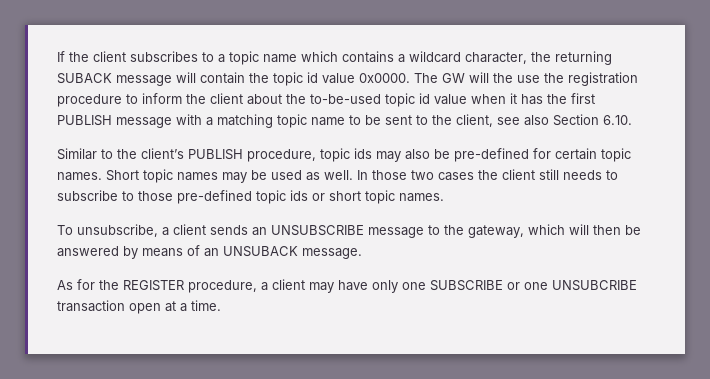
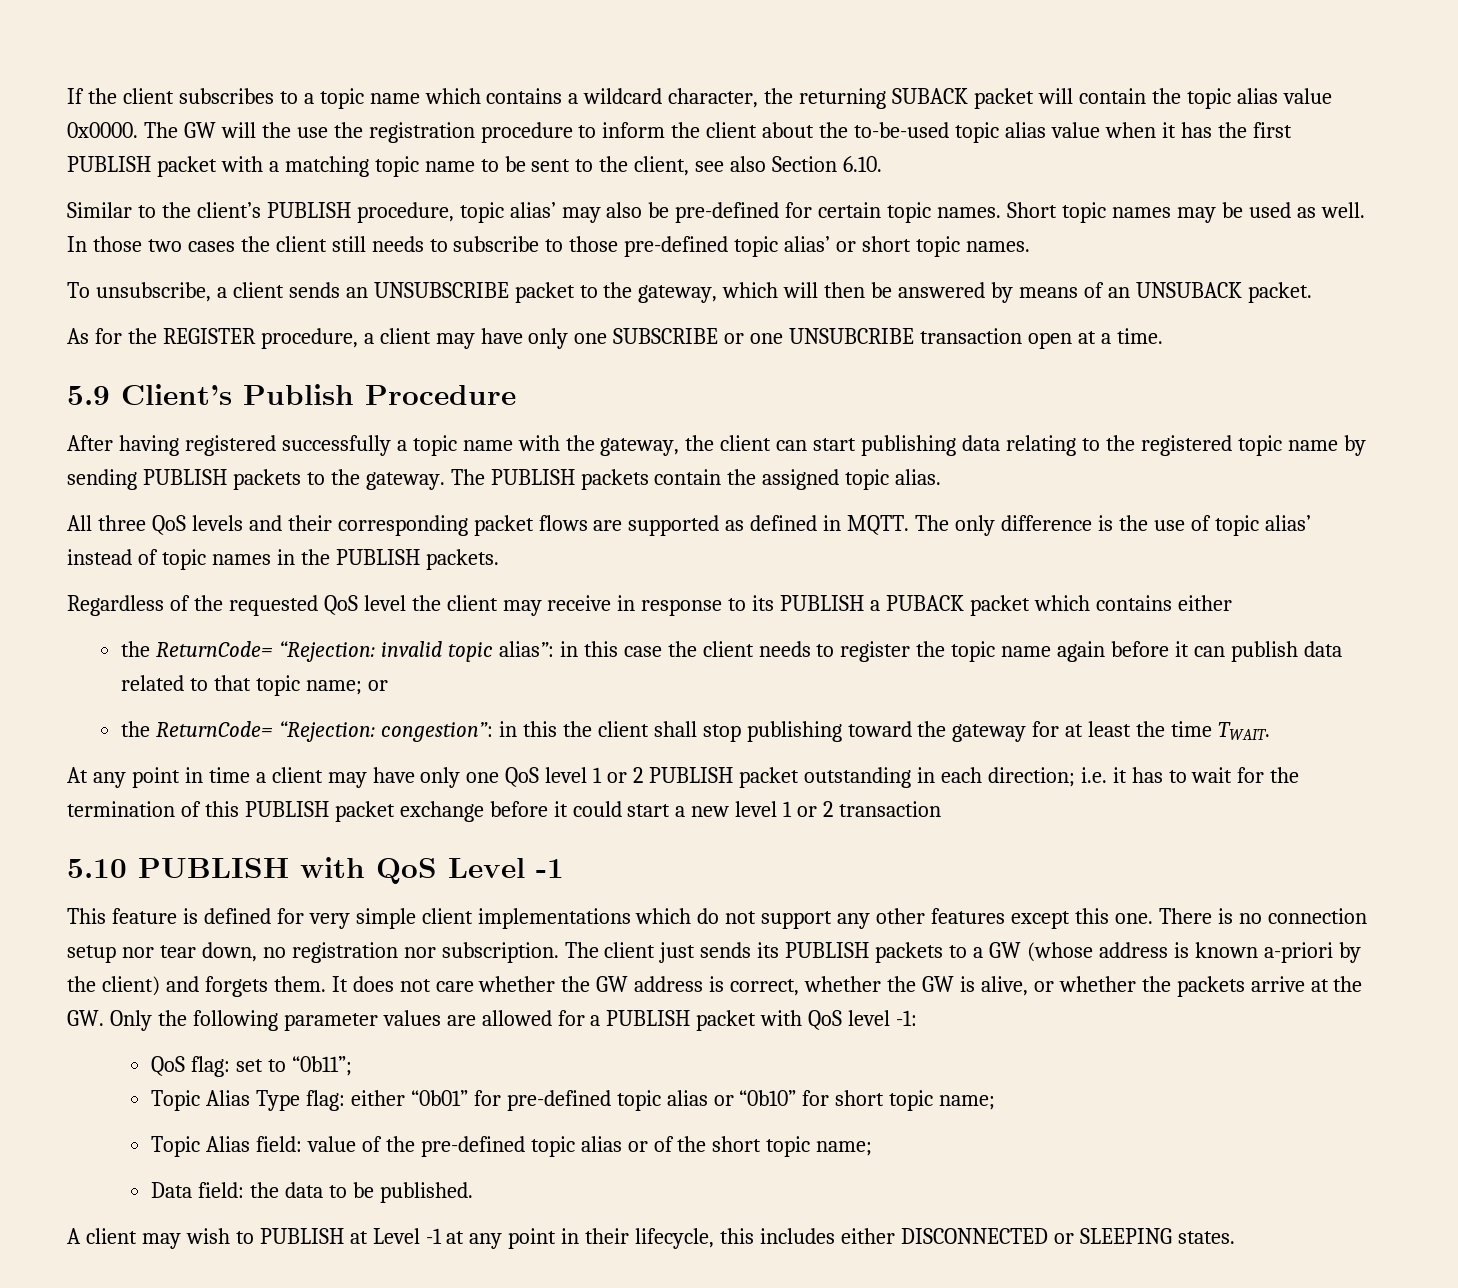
- If the client subscribes to a topic name which contains a wildcard character, the returning SUBACK message will contain the topic id value 0x0000.
+ If the client subscribes to a topic name which contains a wildcard character, the returning SUBACK packet will contain the topic alias value 0x0000.
- The GW will the use the registration procedure to inform the client about the to-be-used topic id value when it has the first PUBLISH message with a matching topic name to be sent to the client, see also Section 6.10.
+ The GW will the use the registration procedure to inform the client about the to-be-used topic alias value when it has the first PUBLISH packet with a matching topic name to be sent to the client, see also Section 6.10.
- Similar to the client’s PUBLISH procedure, topic ids may also be pre-defined for certain topic names.
+ Similar to the client’s PUBLISH procedure, topic alias’ may also be pre-defined for certain topic names.
- In those two cases the client still needs to subscribe to those pre-defined topic ids or short topic names.
+ In those two cases the client still needs to subscribe to those pre-defined topic alias’ or short topic names.
- To unsubscribe, a client sends an UNSUBSCRIBE message to the gateway, which will then be answered by means of an UNSUBACK message.
+ To unsubscribe, a client sends an UNSUBSCRIBE packet to the gateway, which will then be answered by means of an UNSUBACK packet.
+ 5.9 Client’s Publish Procedure
+ After having registered successfully a topic name with the gateway, the client can start publishing data relating to the registered topic name by sending PUBLISH packets to the gateway. The PUBLISH packets contain the assigned topic alias.
+ All three QoS levels and their corresponding packet flows are supported as defined in MQTT. The only difference is the use of topic alias’ instead of topic names in the PUBLISH packets.
+ Regardless of the requested QoS level the client may receive in response to its PUBLISH a PUBACK packet which contains either
+ the ReturnCode= “Rejection: invalid topic alias”: in this case the client needs to register the topic name again before it can publish data related to that topic name; or
+ the ReturnCode= “Rejection: congestion”: in this the client shall stop publishing toward the gateway for at least the time TWAIT.
+ At any point in time a client may have only one QoS level 1 or 2 PUBLISH packet outstanding in each direction; i.e. it has to wait for the termination of this PUBLISH packet exchange before it could start a new level 1 or 2 transaction
+ 5.10 PUBLISH with QoS Level -1
+ This feature is defined for very simple client implementations which do not support any other features except this one. There is no connection setup nor tear down, no registration nor subscription. The client just sends its PUBLISH packets to a GW (whose address is known a-priori by the client) and forgets them. It does not care whether the GW address is correct, whether the GW is alive, or whether the packets arrive at the GW. Only the following parameter values are allowed for a PUBLISH packet with QoS level -1:
+ QoS flag: set to “0b11”;
+ Topic Alias Type flag: either “0b01” for pre-defined topic alias or “0b10” for short topic name;
+ Topic Alias field: value of the pre-defined topic alias or of the short topic name;
+ Data field: the data to be published.
+ A client may wish to PUBLISH at Level -1 at any point in their lifecycle, this includes either DISCONNECTED or SLEEPING states.

